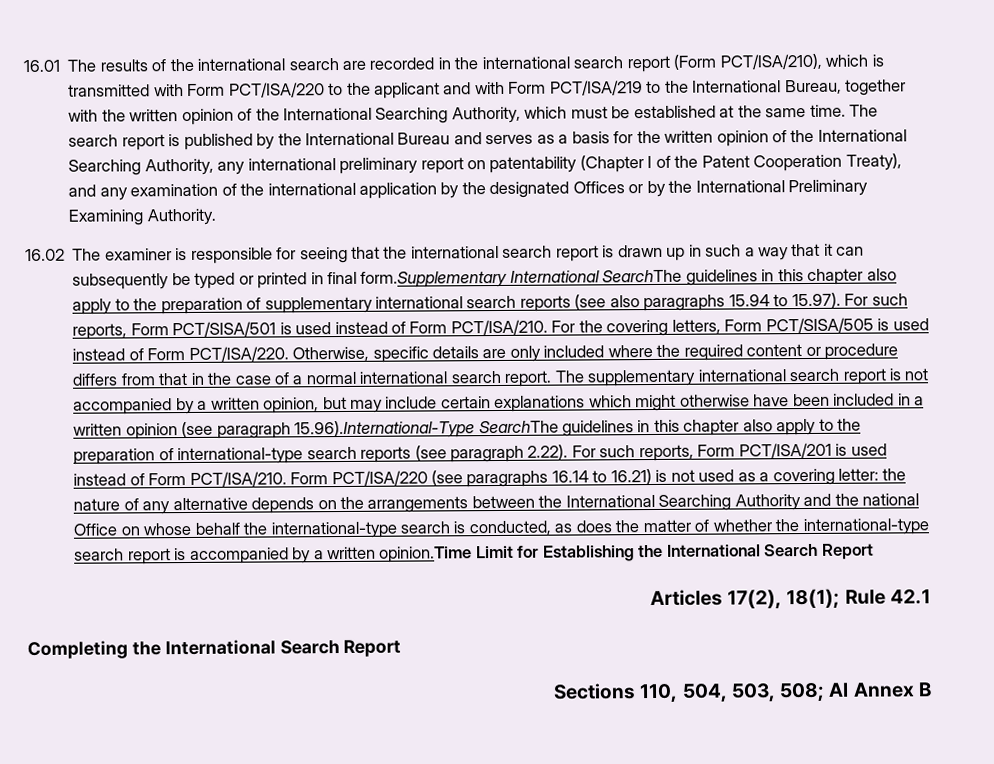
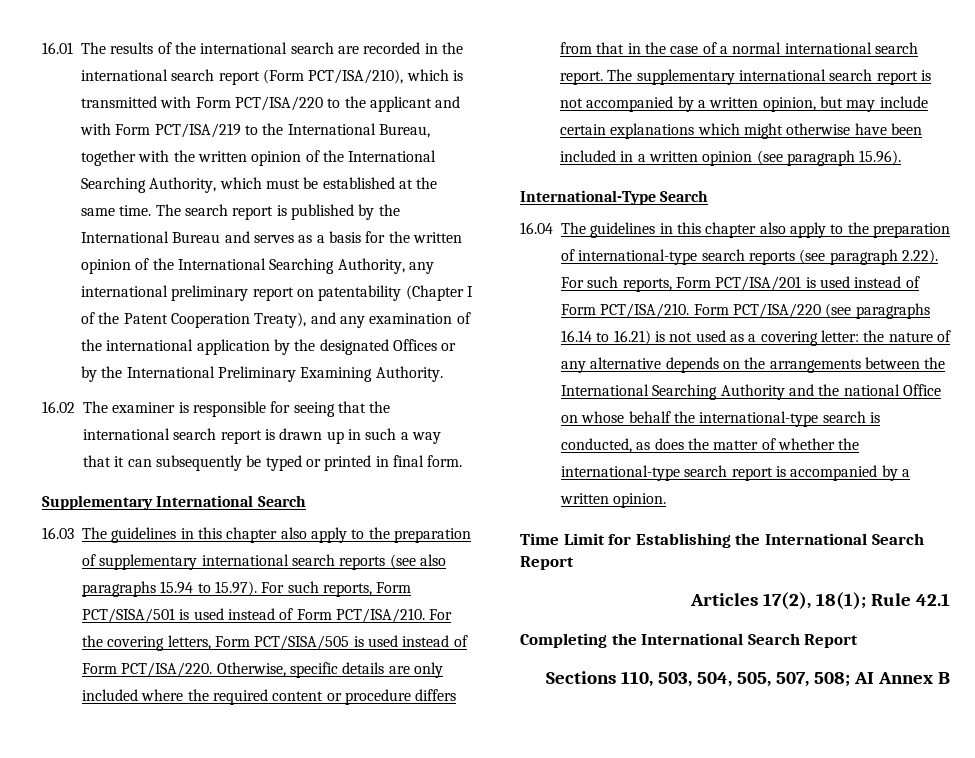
- 16.02 The examiner is responsible for seeing that the international search report is drawn up in such a way that it can subsequently be typed or printed in final form.Supplementary International SearchThe guidelines in this chapter also apply to the preparation of supplementary international search reports (see also paragraphs 15.94 to 15.97). For such reports, Form PCT/SISA/501 is used instead of Form PCT/ISA/210.
+ 16.02 The examiner is responsible for seeing that the international search report is drawn up in such a way that it can subsequently be typed or printed in final form.
+ Supplementary International Search
+ 16.03 The guidelines in this chapter also apply to the preparation of supplementary international search reports (see also paragraphs 15.94 to 15.97). For such reports, Form PCT/SISA/501 is used instead of Form PCT/ISA/210.
- The supplementary international search report is not accompanied by a written opinion, but may include certain explanations which might otherwise have been included in a written opinion (see paragraph 15.96).International-Type SearchThe guidelines in this chapter also apply to the preparation of international-type search reports (see paragraph 2.22). For such reports, Form PCT/ISA/201 is used instead of Form PCT/ISA/210.
+ The supplementary international search report is not accompanied by a written opinion, but may include certain explanations which might otherwise have been included in a written opinion (see paragraph 15.96).
+ International-Type Search
+ 16.04 The guidelines in this chapter also apply to the preparation of international-type search reports (see paragraph 2.22). For such reports, Form PCT/ISA/201 is used instead of Form PCT/ISA/210.
- the nature of any alternative depends on the arrangements between the International Searching Authority and the national Office on whose behalf the international-type search is conducted, as does the matter of whether the international-type search report is accompanied by a written opinion.Time Limit for Establishing the International Search Report
+ the nature of any alternative depends on the arrangements between the International Searching Authority and the national Office on whose behalf the international-type search is conducted, as does the matter of whether the international-type search report is accompanied by a written opinion.
+ Time Limit for Establishing the International Search Report
- Sections 110, 504, 503, 508; AI Annex B
+ Sections 110, 503, 504, 505, 507, 508; AI Annex B

